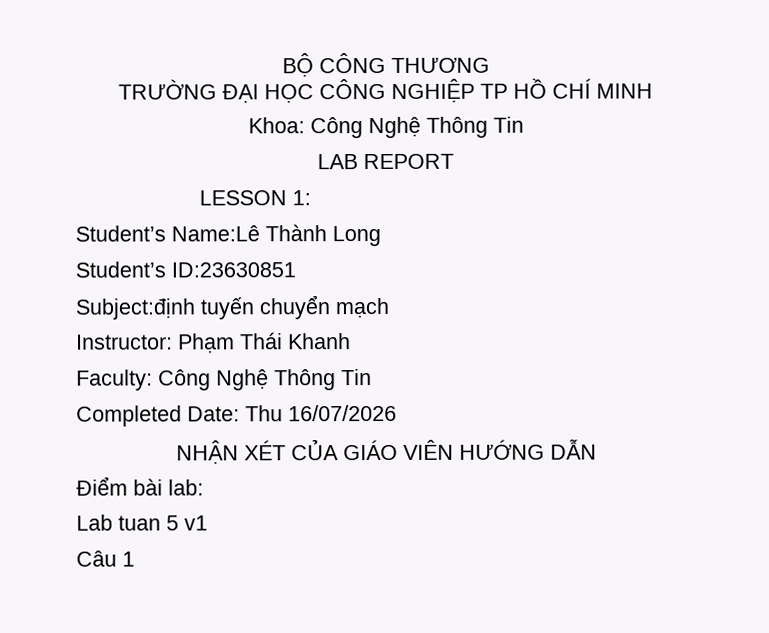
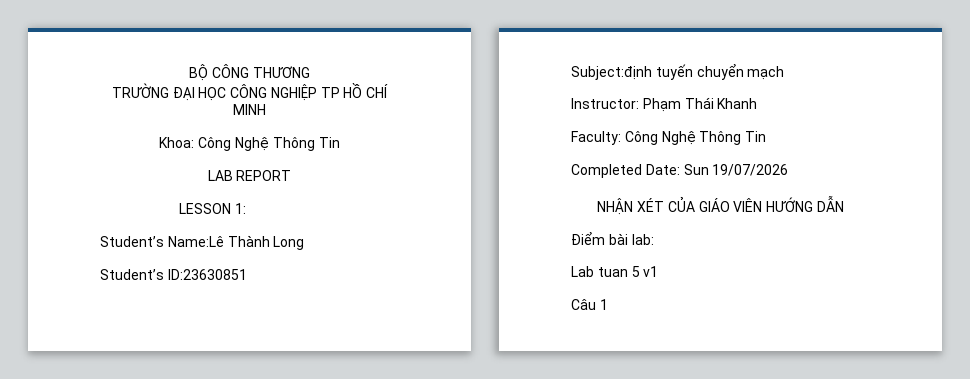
- Completed Date: Thu 16/07/2026
+ Completed Date: Sun 19/07/2026

